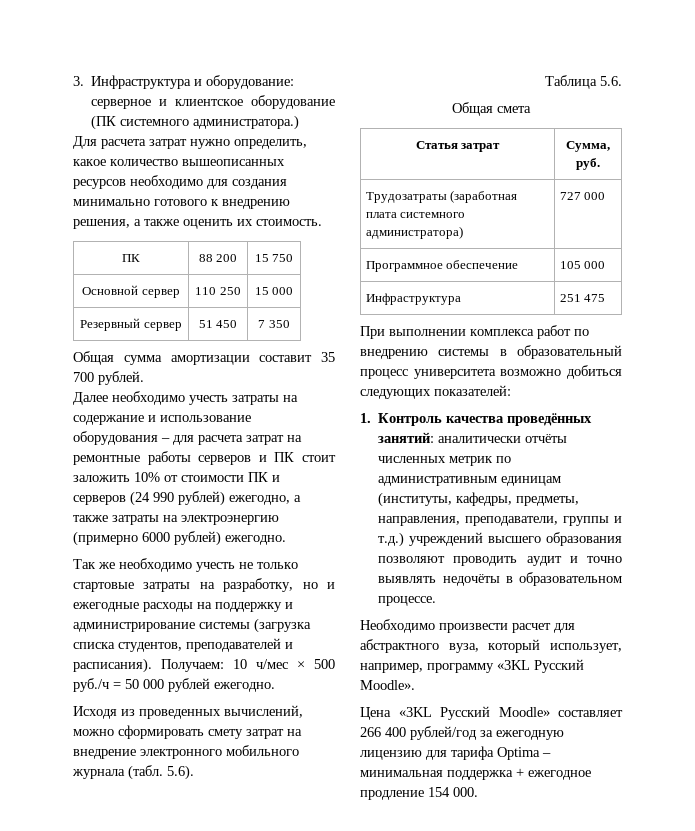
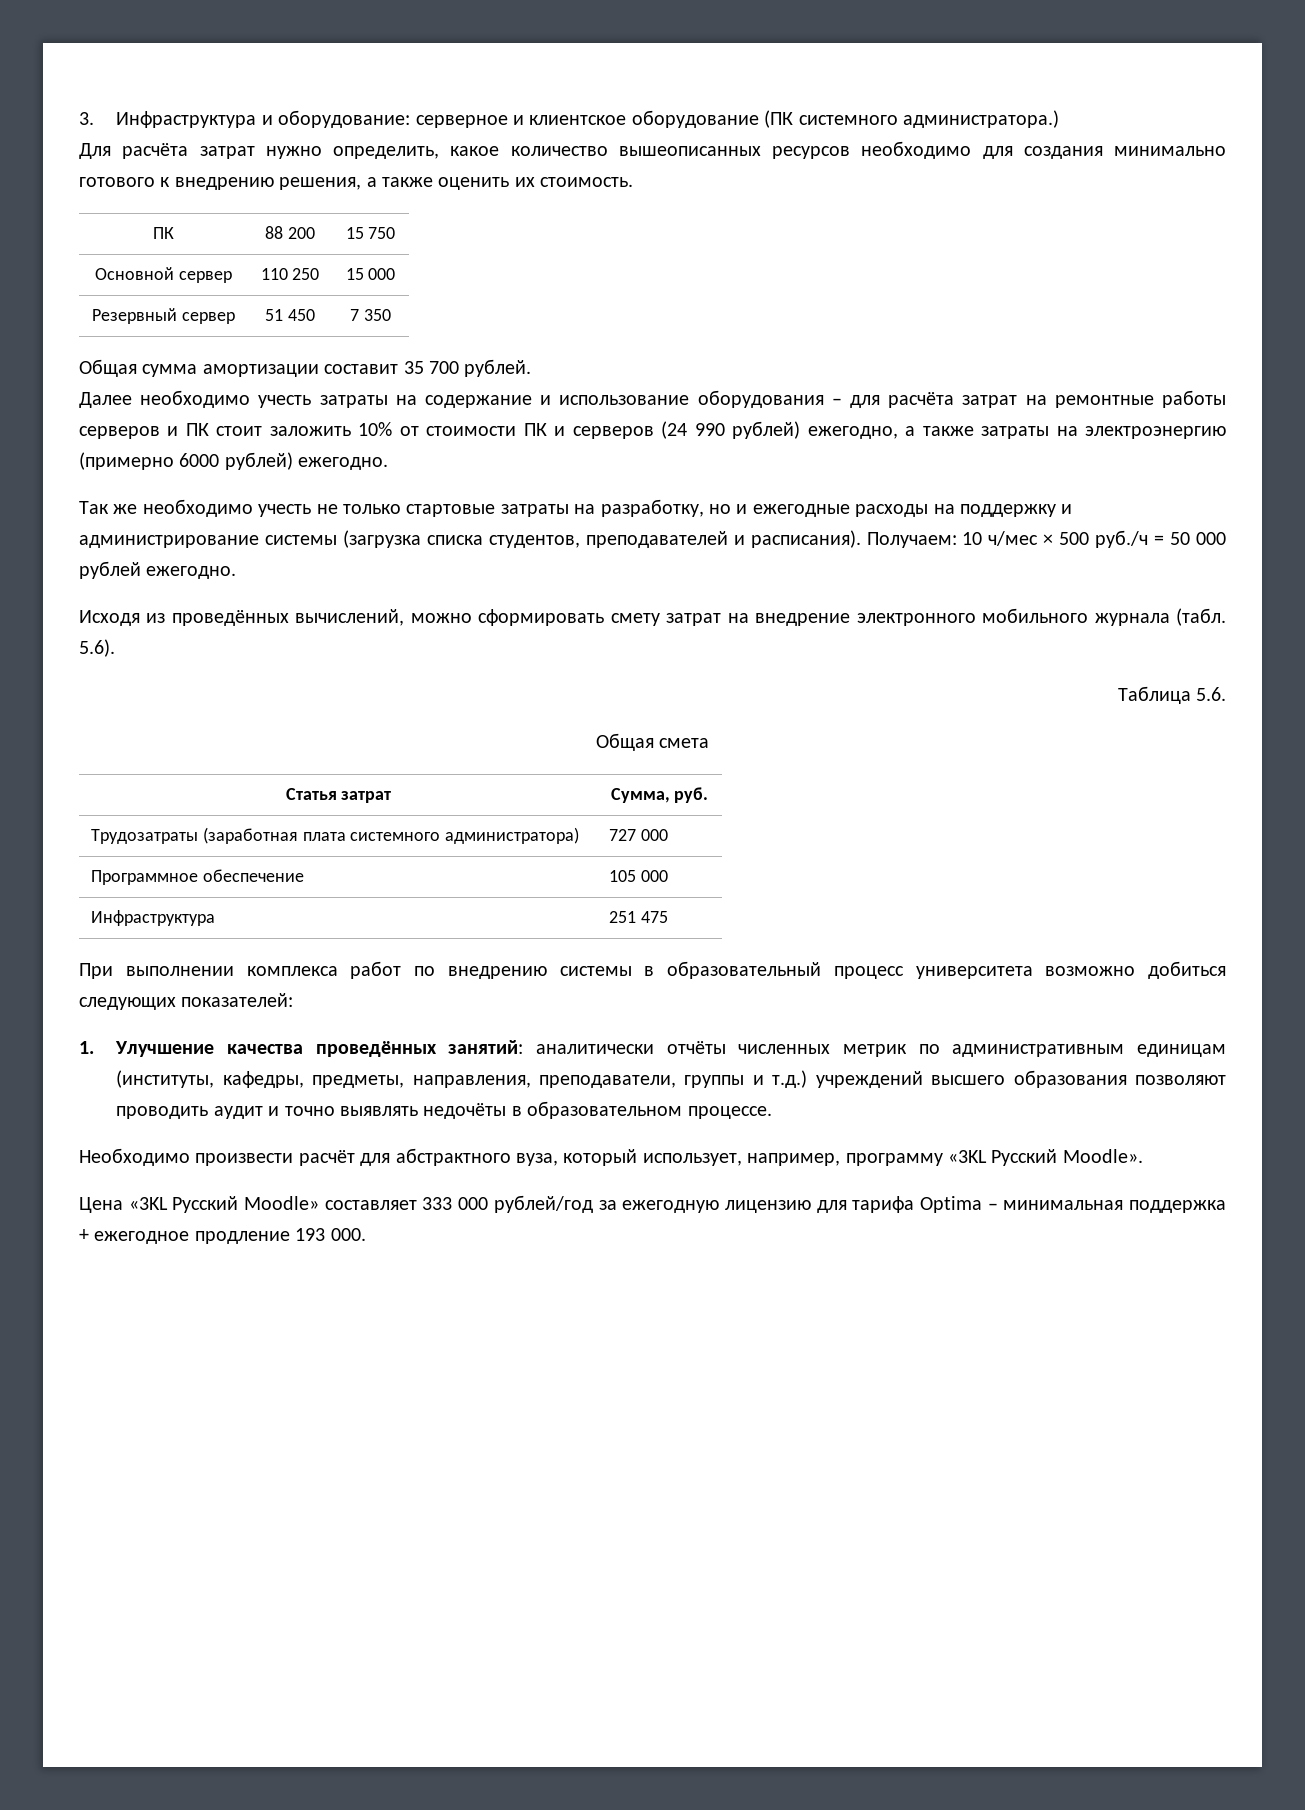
- Для расчета затрат нужно определить, какое количество вышеописанных ресурсов необходимо для создания минимально готового к внедрению решения, а также оценить их стоимость.
+ Для расчёта затрат нужно определить, какое количество вышеописанных ресурсов необходимо для создания минимально готового к внедрению решения, а также оценить их стоимость.
- Далее необходимо учесть затраты на содержание и использование оборудования – для расчета затрат на ремонтные работы серверов и ПК стоит заложить 10% от стоимости ПК и серверов (24 990 рублей) ежегодно, а также затраты на электроэнергию (примерно 6000 рублей) ежегодно.
+ Далее необходимо учесть затраты на содержание и использование оборудования – для расчёта затрат на ремонтные работы серверов и ПК стоит заложить 10% от стоимости ПК и серверов (24 990 рублей) ежегодно, а также затраты на электроэнергию (примерно 6000 рублей) ежегодно.
- Исходя из проведенных вычислений, можно сформировать смету затрат на внедрение электронного мобильного журнала (табл.
+ Исходя из проведённых вычислений, можно сформировать смету затрат на внедрение электронного мобильного журнала (табл.
- 1. Контроль качества проведённых занятий: аналитически отчёты численных метрик по административным единицам (институты, кафедры, предметы, направления, преподаватели, группы и т.д.) учреждений высшего образования позволяют проводить аудит и точно выявлять недочёты в образовательном процессе.
+ 1. Улучшение качества проведённых занятий: аналитически отчёты численных метрик по административным единицам (институты, кафедры, предметы, направления, преподаватели, группы и т.д.) учреждений высшего образования позволяют проводить аудит и точно выявлять недочёты в образовательном процессе.
- Необходимо произвести расчет для абстрактного вуза, который использует, например, программу «3KL Русский Moodle».
+ Необходимо произвести расчёт для абстрактного вуза, который использует, например, программу «3KL Русский Moodle».
- Цена «3KL Русский Moodle» составляет 266 400 рублей/год за ежегодную лицензию для тарифа Optima – минимальная поддержка + ежегодное продление 154 000.
+ Цена «3KL Русский Moodle» составляет 333 000 рублей/год за ежегодную лицензию для тарифа Optima – минимальная поддержка + ежегодное продление 193 000.

